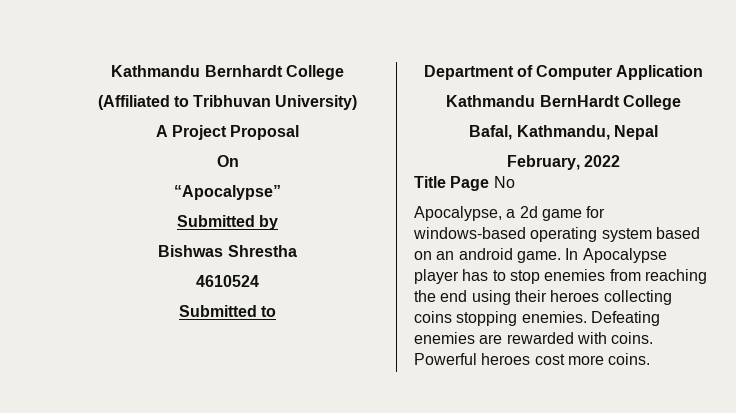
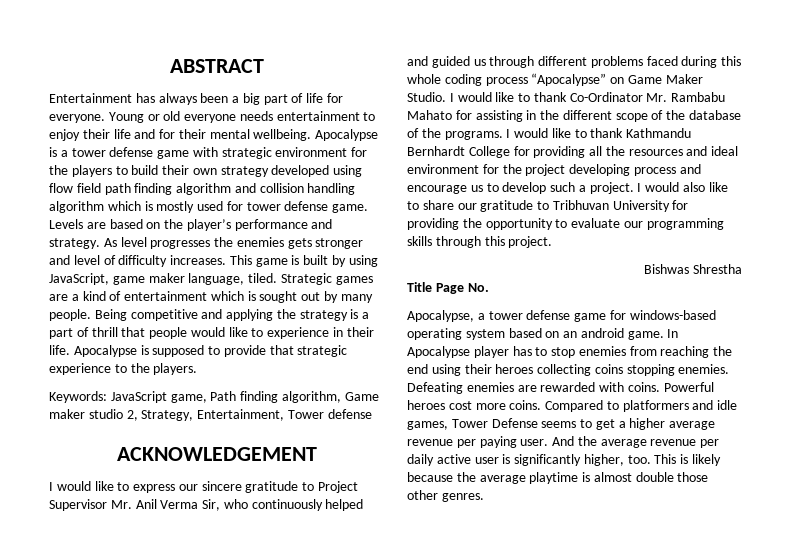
- Kathmandu Bernhardt College
- (Affiliated to Tribhuvan University)
- A Project Proposal
- On
- “Apocalypse”
- Submitted by
+ ABSTRACT
+ Entertainment has always been a big part of life for everyone. Young or old everyone needs entertainment to enjoy their life and for their mental wellbeing. Apocalypse is a tower defense game with strategic environment for the players to build their own strategy developed using flow field path finding algorithm and collision handling algorithm which is mostly used for tower defense game. Levels are based on the player’s performance and strategy. As level progresses the enemies gets stronger and level of difficulty increases. This game is built by using JavaScript, game maker language, tiled. Strategic games are a kind of entertainment which is sought out by many people. Being competitive and applying the strategy is a part of thrill that people would like to experience in their life. Apocalypse is supposed to provide that strategic experience to the players.
+ Keywords: JavaScript game, Path finding algorithm, Game maker studio 2, Strategy, Entertainment, Tower defense
+ ACKNOWLEDGEMENT
+ I would like to express our sincere gratitude to Project Supervisor Mr. Anil Verma Sir, who continuously helped and guided us through different problems faced during this whole coding process “Apocalypse” on Game Maker Studio. I would like to thank Co-Ordinator Mr. Rambabu Mahato for assisting in the different scope of the database of the programs. I would like to thank Kathmandu Bernhardt College for providing all the resources and ideal environment for the project developing process and encourage us to develop such a project. I would also like to share our gratitude to Tribhuvan University for providing the opportunity to evaluate our programming skills through this project.
  Bishwas Shrestha
- 4610524
- Submitted to
- Department of Computer Application
- Kathmandu BernHardt College
- Bafal, Kathmandu, Nepal
- February, 2022
- Title Page No
+ Title Page No.
- Apocalypse, a 2d game for windows-based operating system based on an android game.
+ Apocalypse, a tower defense game for windows-based operating system based on an android game.
+ Compared to platformers and idle games, Tower Defense seems to get a higher average revenue per paying user. And the average revenue per daily active user is significantly higher, too. This is likely because the average playtime is almost double those other genres.

